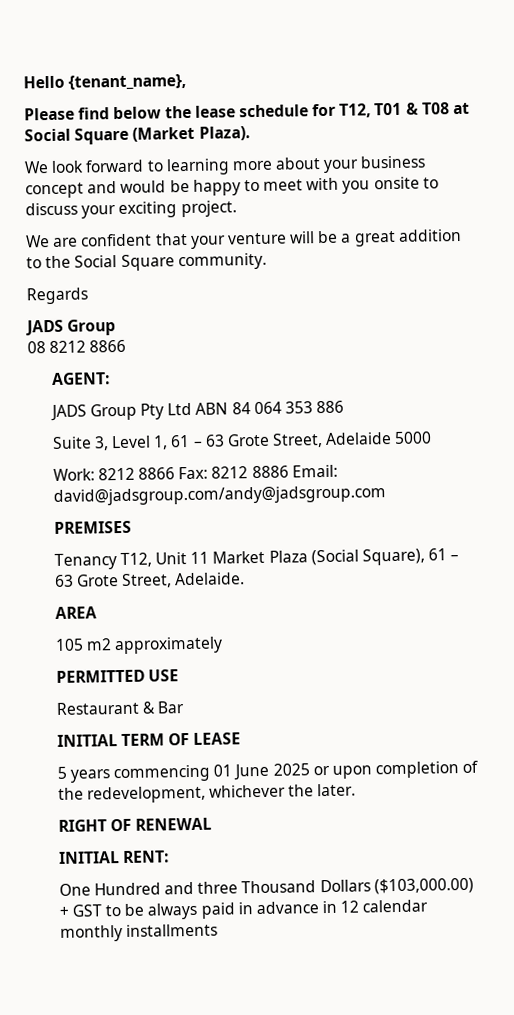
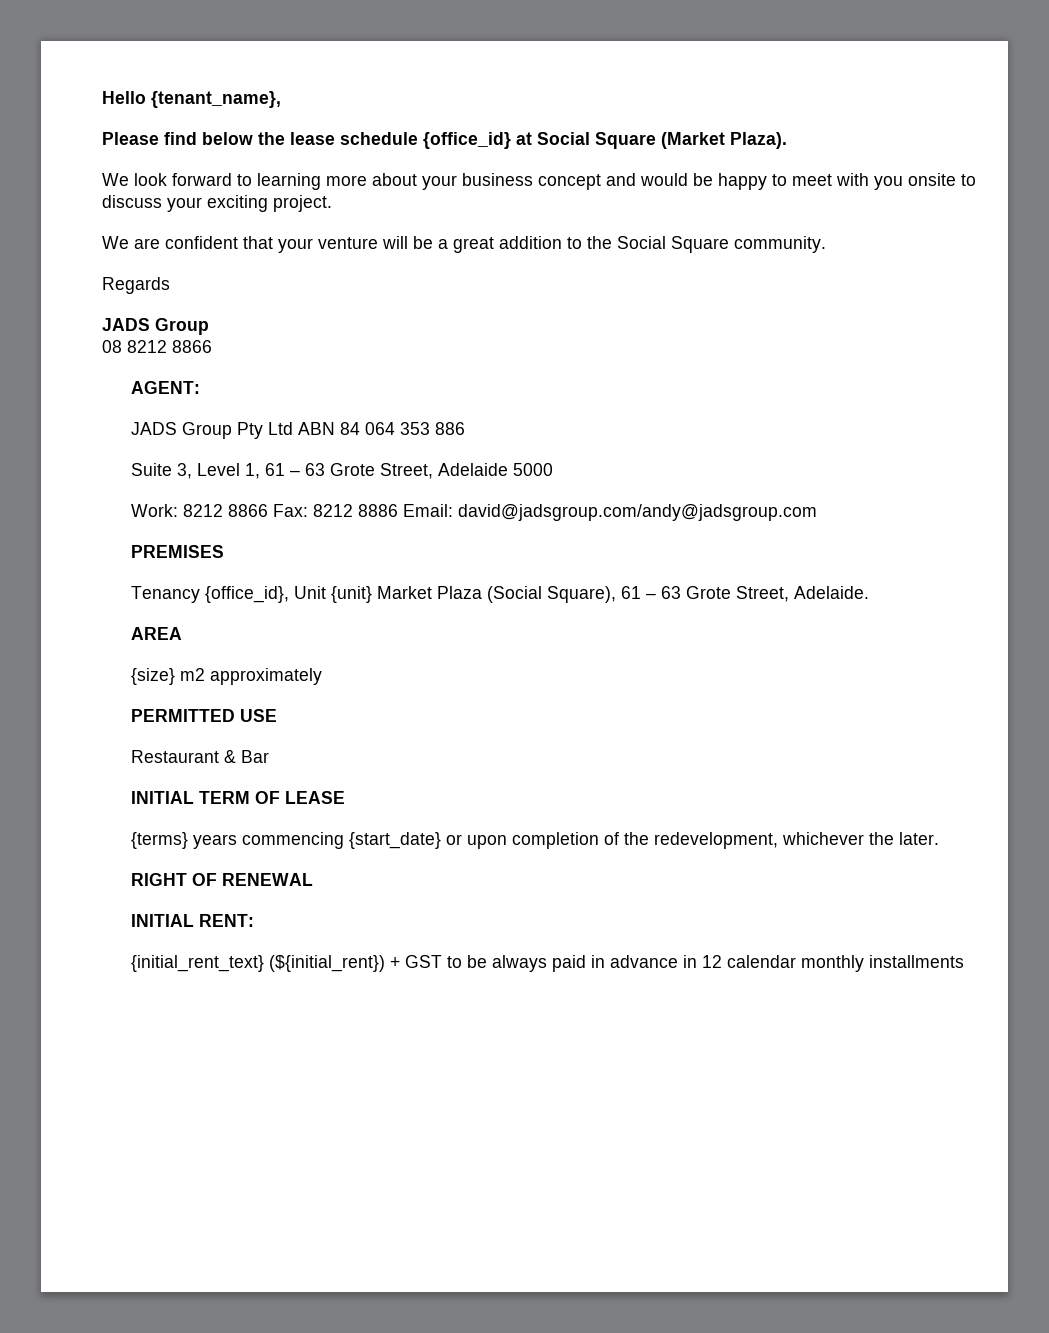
- Please find below the lease schedule for T12, T01 & T08 at Social Square (Market Plaza).
+ Please find below the lease schedule {office_id} at Social Square (Market Plaza).
- Tenancy T12, Unit 11 Market Plaza (Social Square), 61 – 63 Grote Street, Adelaide.
+ Tenancy {office_id}, Unit {unit} Market Plaza (Social Square), 61 – 63 Grote Street, Adelaide.
- 105 m2 approximately
+ {size} m2 approximately
- 5 years commencing 01 June 2025 or upon completion of the redevelopment, whichever the later.
+ {terms} years commencing {start_date} or upon completion of the redevelopment, whichever the later.
- One Hundred and three Thousand Dollars ($103,000.00) + GST to be always paid in advance in 12 calendar monthly installments
+ {initial_rent_text} (${initial_rent}) + GST to be always paid in advance in 12 calendar monthly installments

